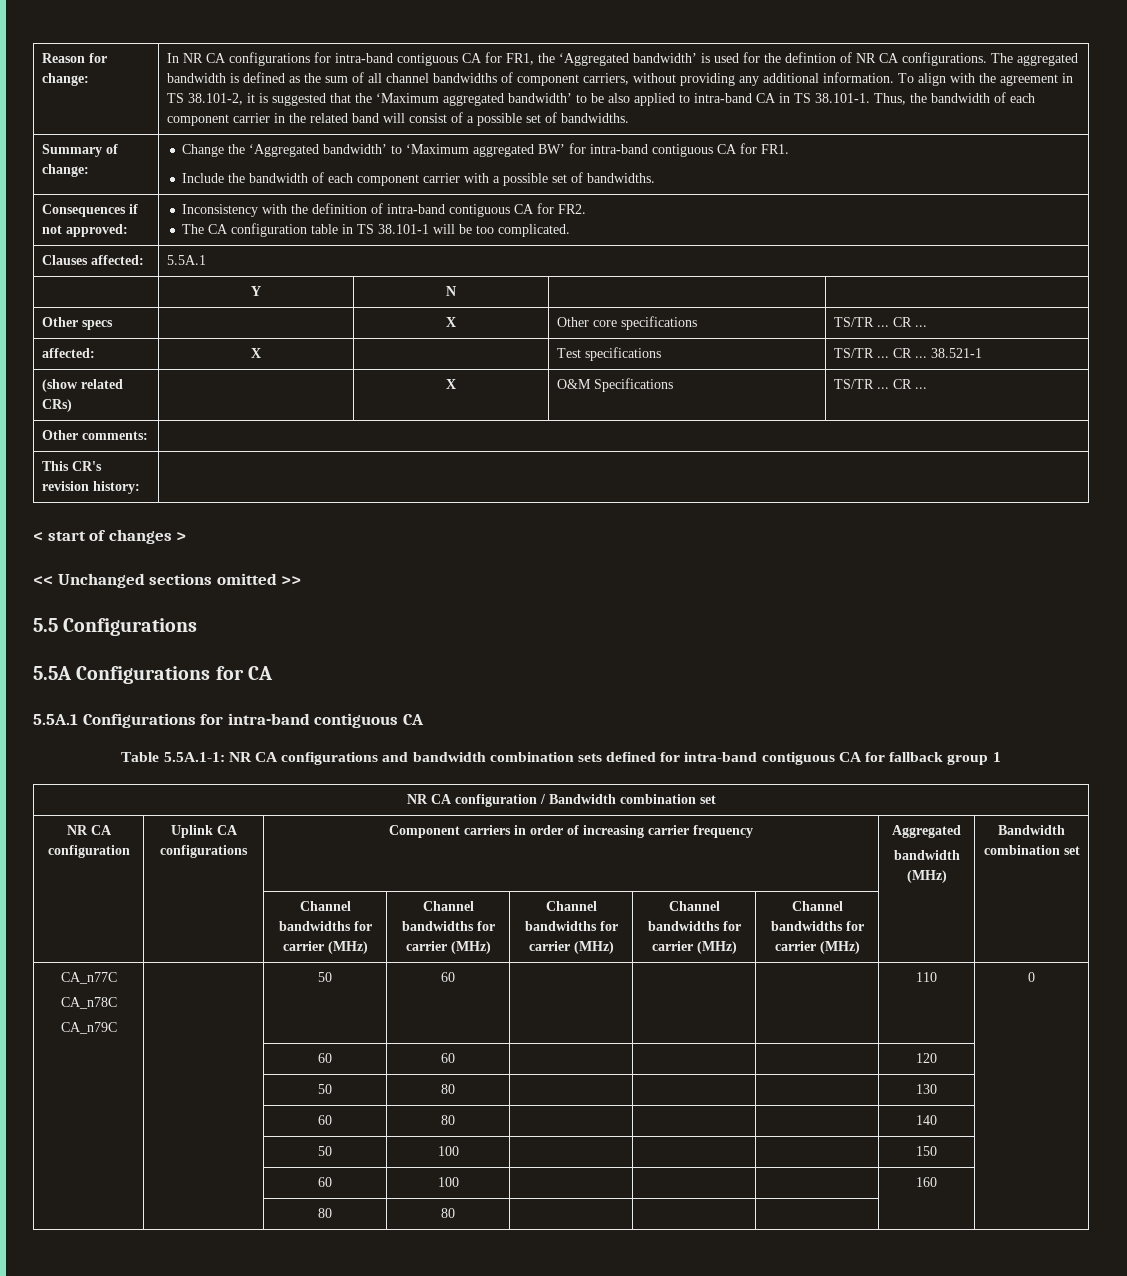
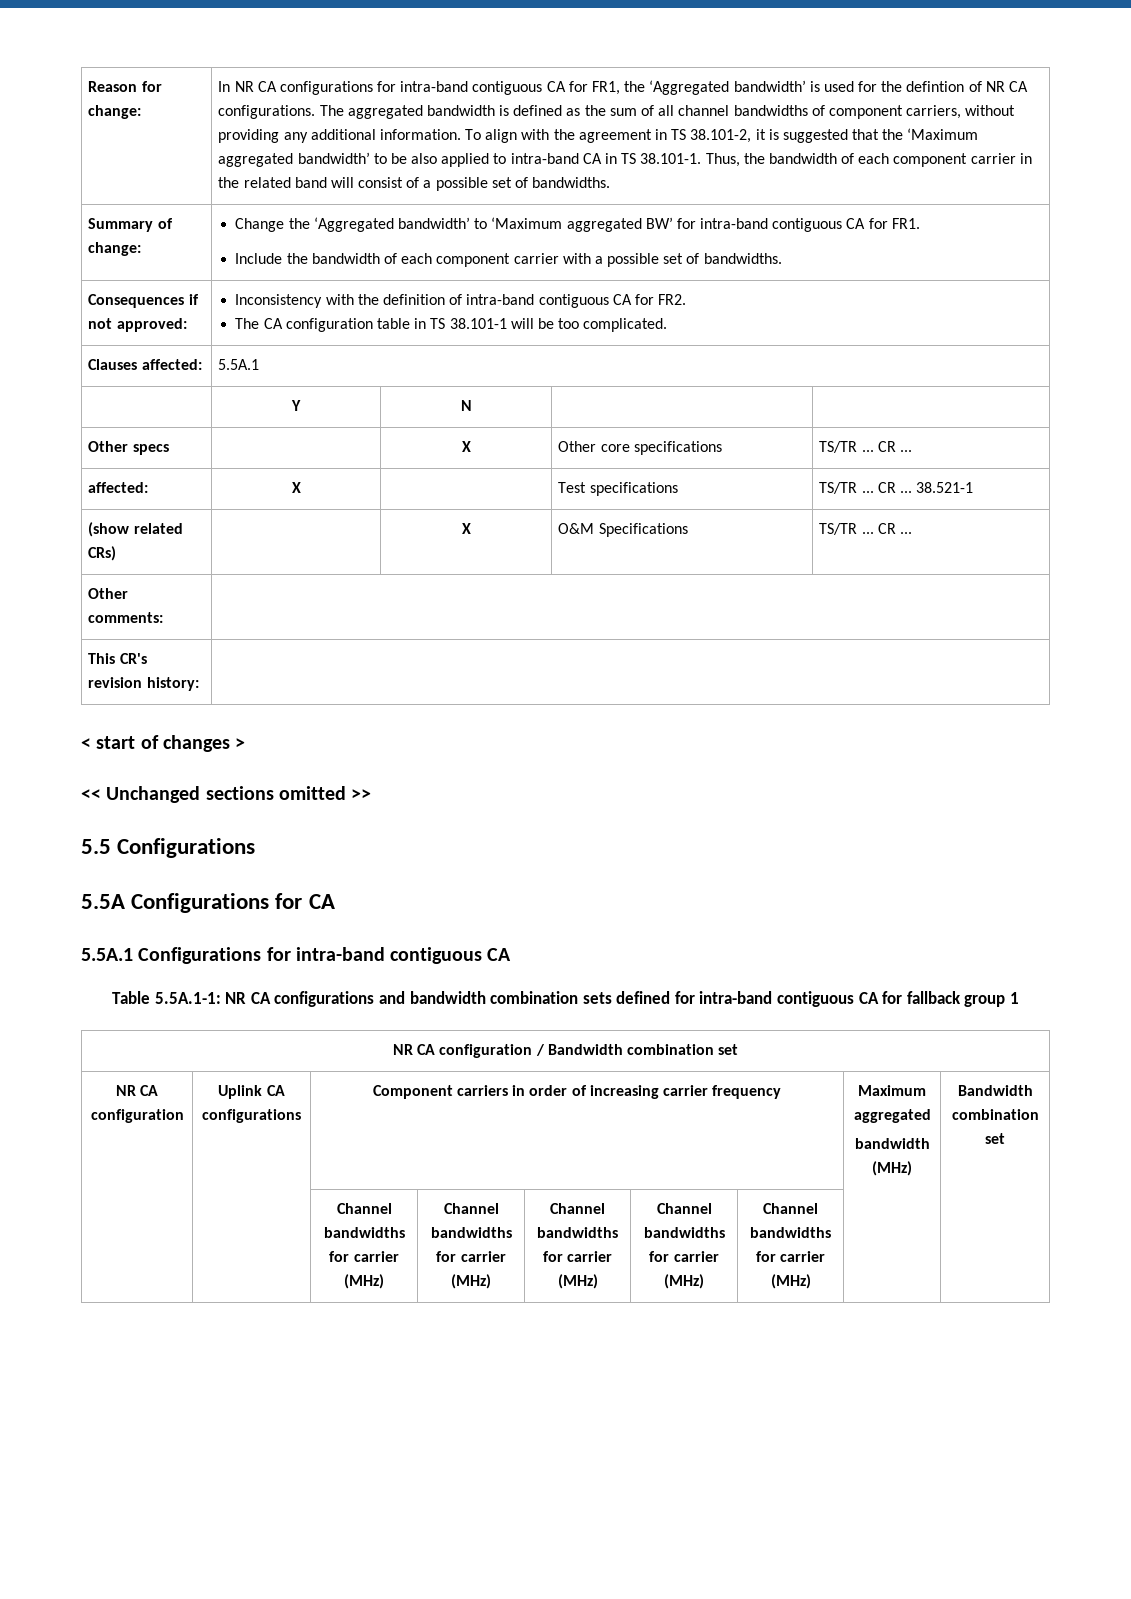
- NR CA configuration | Uplink CA configurations | Component carriers in order of increasing carrier frequency | Aggregated
+ NR CA configuration | Uplink CA configurations | Component carriers in order of increasing carrier frequency | Maximum aggregated
- CA_n77C
- CA_n78C
- CA_n79C | | 50 | 60 | | | | 110 | 0
- | | 60 | 60 | | | | 120 |
- | | 50 | 80 | | | | 130 |
- | | 60 | 80 | | | | 140 |
- | | 50 | 100 | | | | 150 |
- | | 60 | 100 | | | | 160 |
- | | 80 | 80 | | | | |

